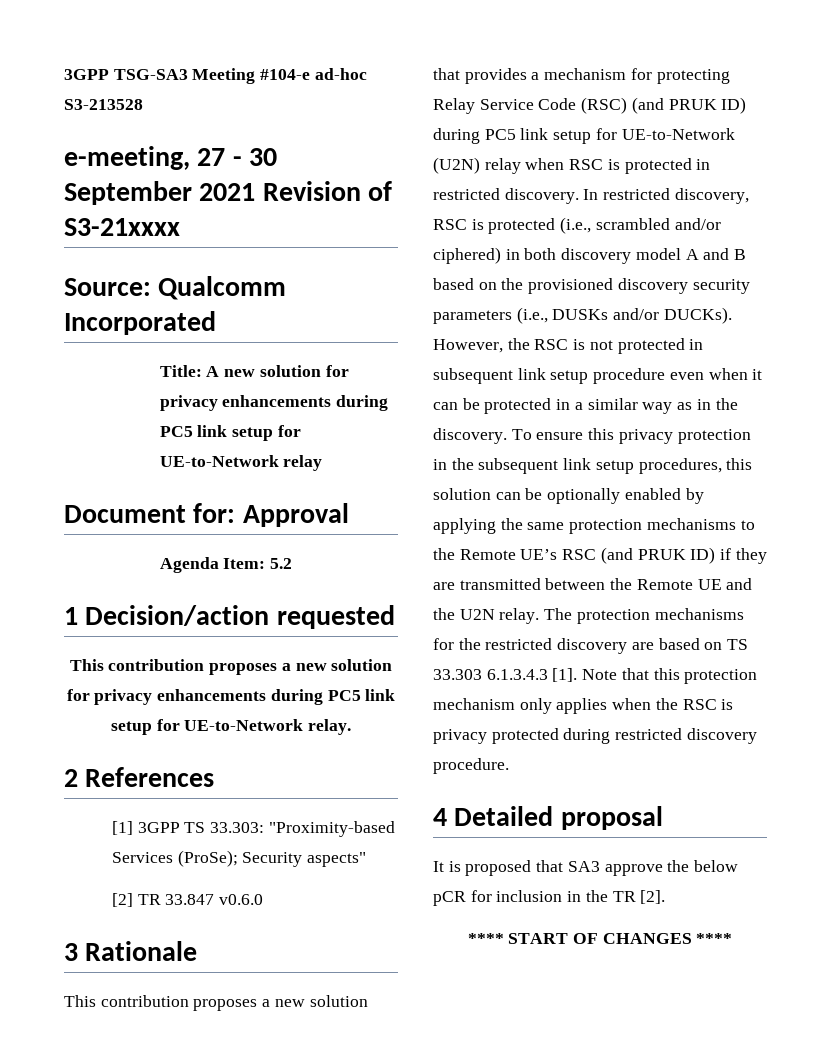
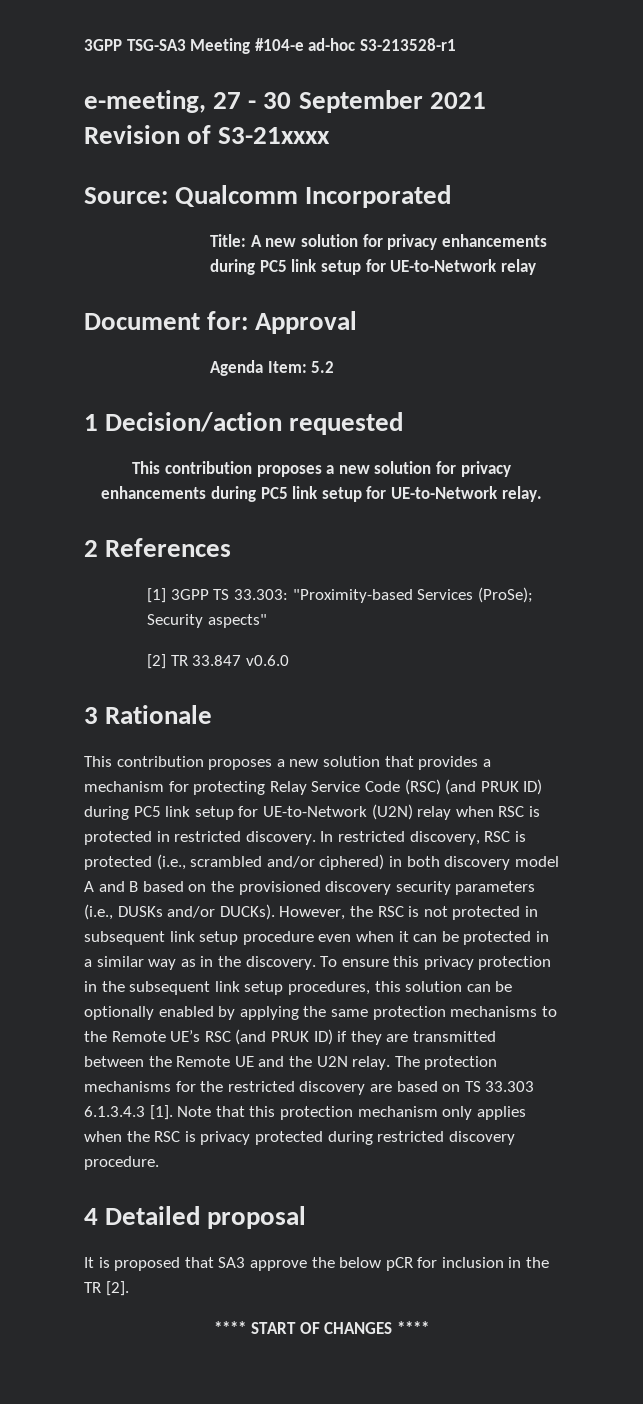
- 3GPP TSG-SA3 Meeting #104-e ad-hoc S3-213528
+ 3GPP TSG-SA3 Meeting #104-e ad-hoc S3-213528-r1

